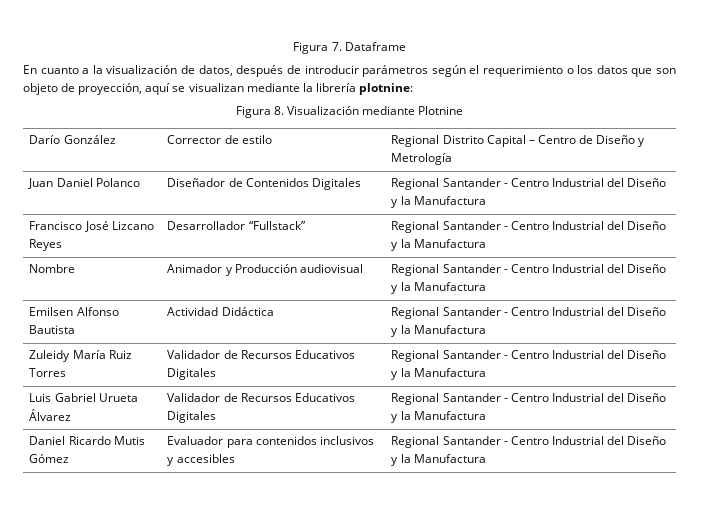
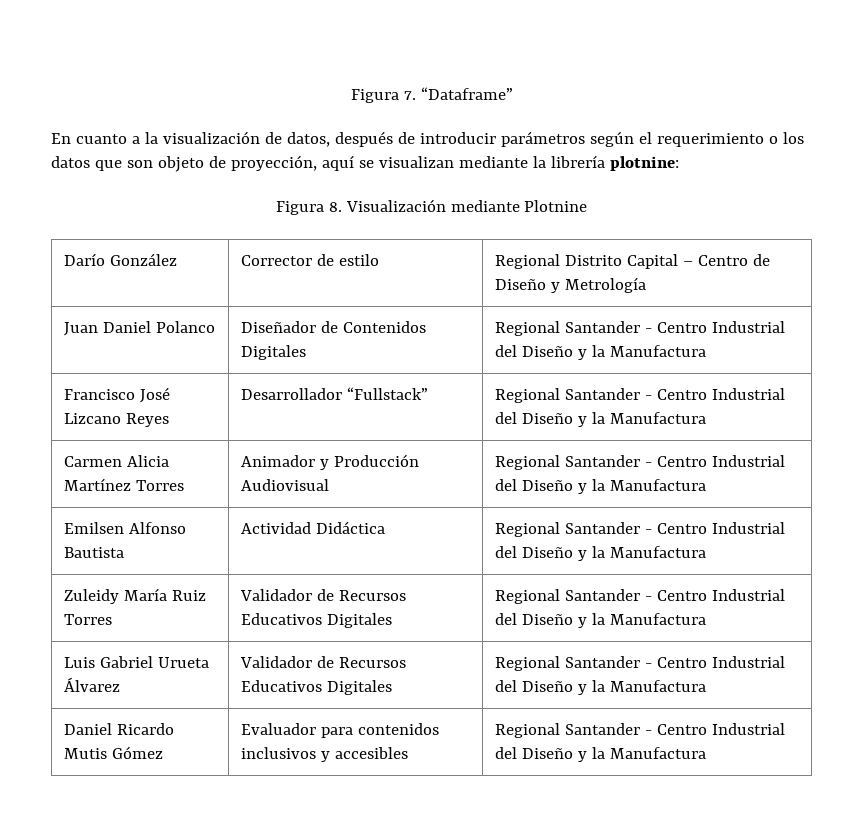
- Figura 7. Dataframe
+ Figura 7. “Dataframe”
- Nombre | Animador y Producción audiovisual | Regional Santander - Centro Industrial del Diseño y la Manufactura
+ Carmen Alicia Martínez Torres | Animador y Producción Audiovisual | Regional Santander - Centro Industrial del Diseño y la Manufactura

